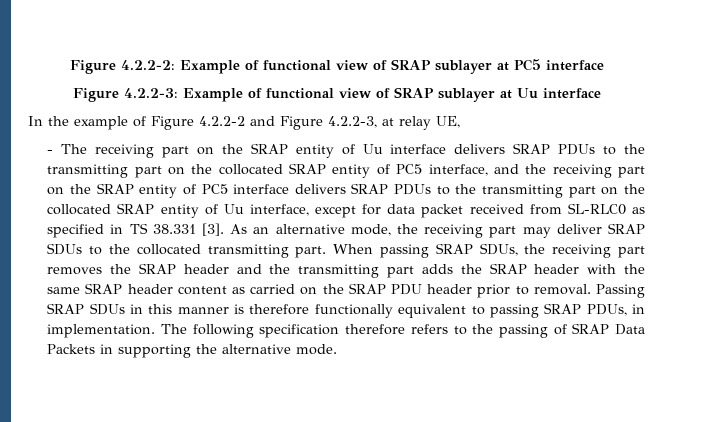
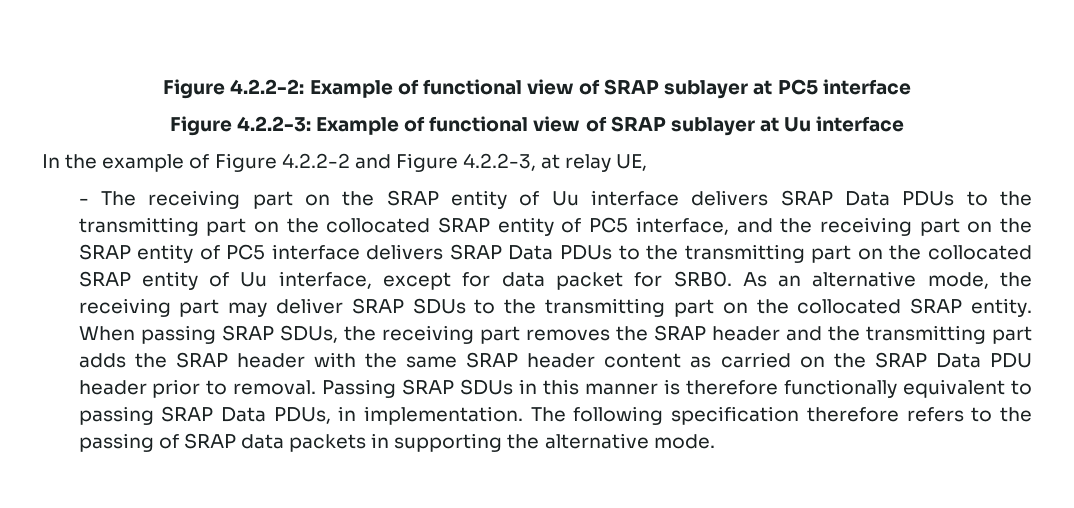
- - The receiving part on the SRAP entity of Uu interface delivers SRAP PDUs to the transmitting part on the collocated SRAP entity of PC5 interface, and the receiving part on the SRAP entity of PC5 interface delivers SRAP PDUs to the transmitting part on the collocated SRAP entity of Uu interface, except for data packet received from SL-RLC0 as specified in TS 38.331 [3].
+ - The receiving part on the SRAP entity of Uu interface delivers SRAP Data PDUs to the transmitting part on the collocated SRAP entity of PC5 interface, and the receiving part on the SRAP entity of PC5 interface delivers SRAP Data PDUs to the transmitting part on the collocated SRAP entity of Uu interface, except for data packet for SRB0.
- As an alternative mode, the receiving part may deliver SRAP SDUs to the collocated transmitting part.
+ As an alternative mode, the receiving part may deliver SRAP SDUs to the transmitting part on the collocated SRAP entity.
- When passing SRAP SDUs, the receiving part removes the SRAP header and the transmitting part adds the SRAP header with the same SRAP header content as carried on the SRAP PDU header prior to removal.
+ When passing SRAP SDUs, the receiving part removes the SRAP header and the transmitting part adds the SRAP header with the same SRAP header content as carried on the SRAP Data PDU header prior to removal.
- Passing SRAP SDUs in this manner is therefore functionally equivalent to passing SRAP PDUs, in implementation.
+ Passing SRAP SDUs in this manner is therefore functionally equivalent to passing SRAP Data PDUs, in implementation.
- The following specification therefore refers to the passing of SRAP Data Packets in supporting the alternative mode.
+ The following specification therefore refers to the passing of SRAP data packets in supporting the alternative mode.

